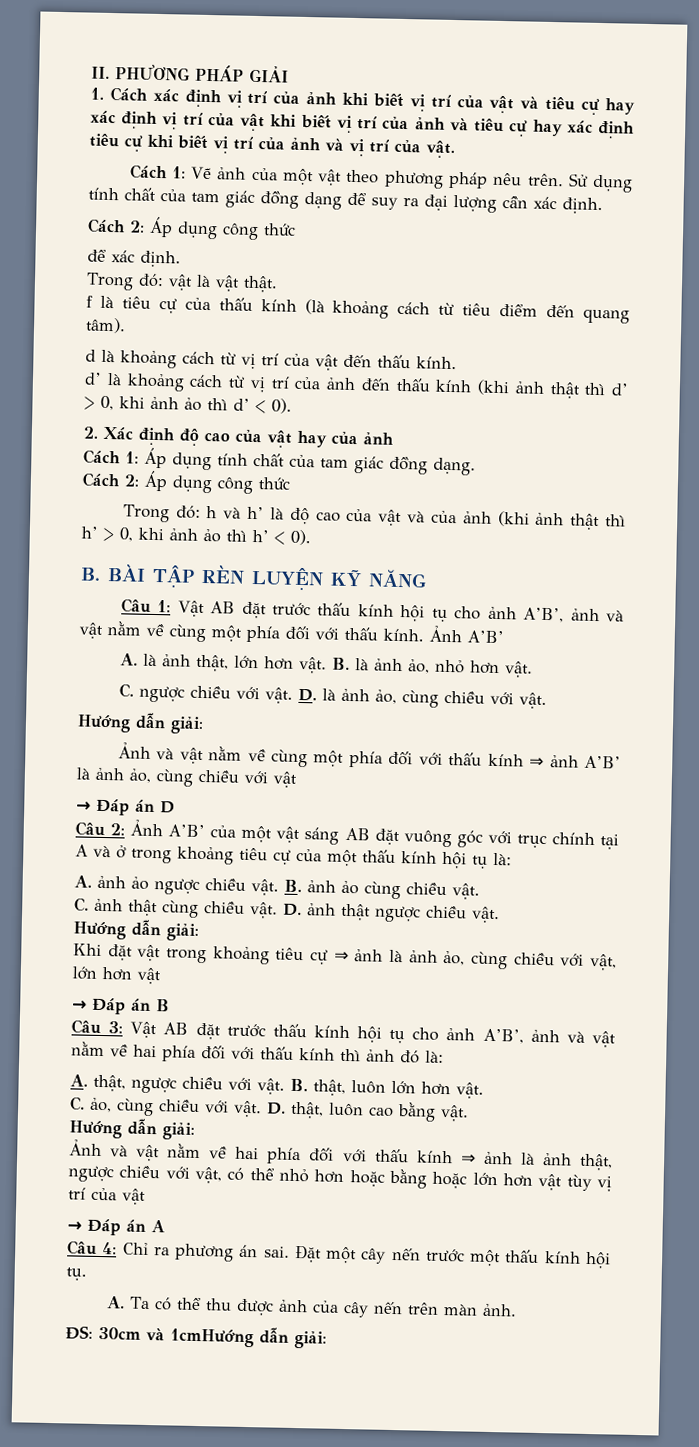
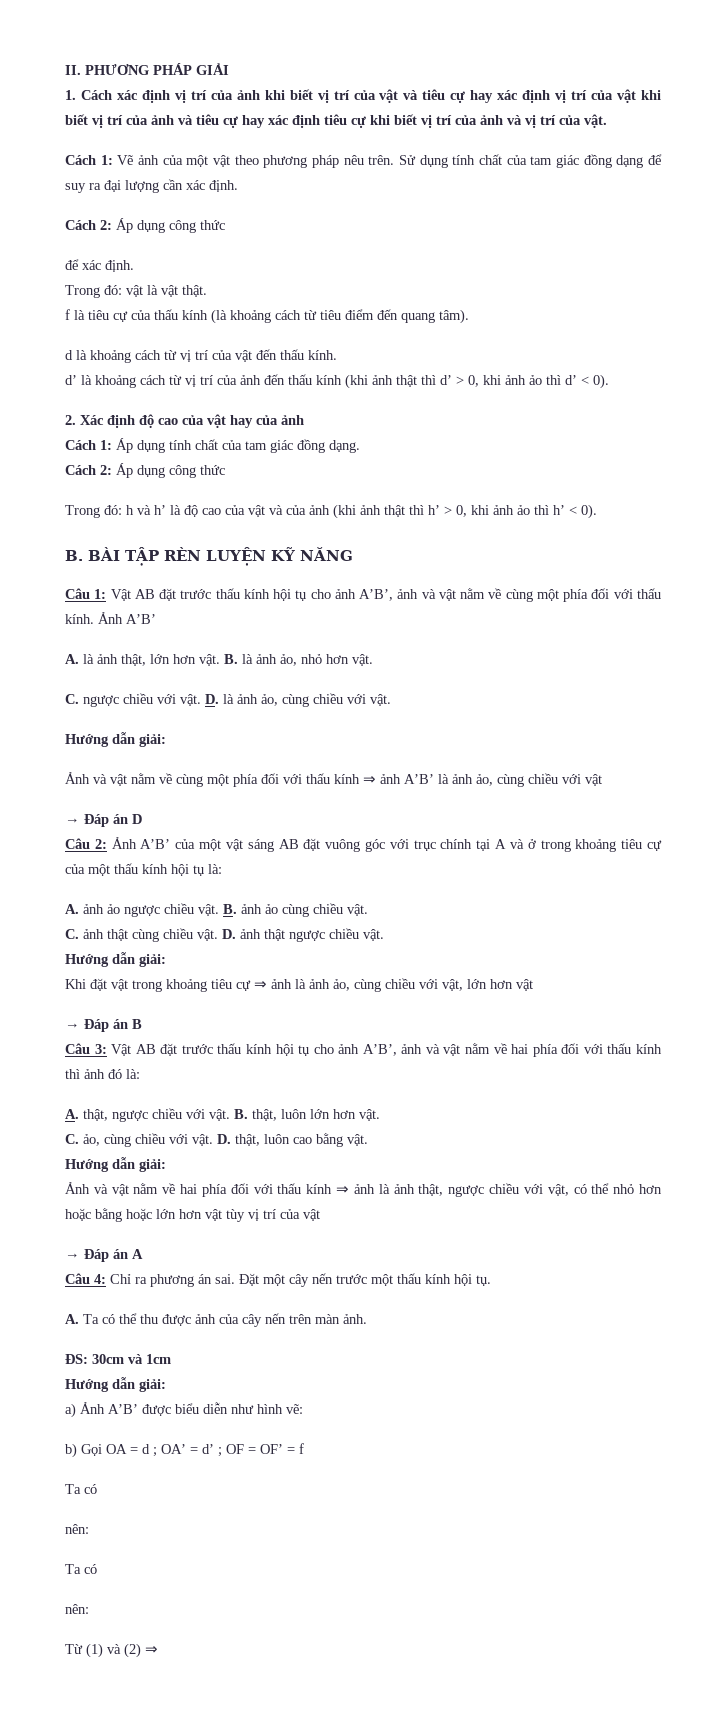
- ĐS: 30cm và 1cmHướng dẫn giải:
+ ĐS: 30cm và 1cm
+ Hướng dẫn giải:
+ a) Ảnh A’B’ được biểu diễn như hình vẽ:
+ b) Gọi OA = d ; OA’ = d’ ; OF = OF’ = f
+ Ta có
+ nên:
+ Ta có
+ nên:
+ Từ (1) và (2) ⇒

